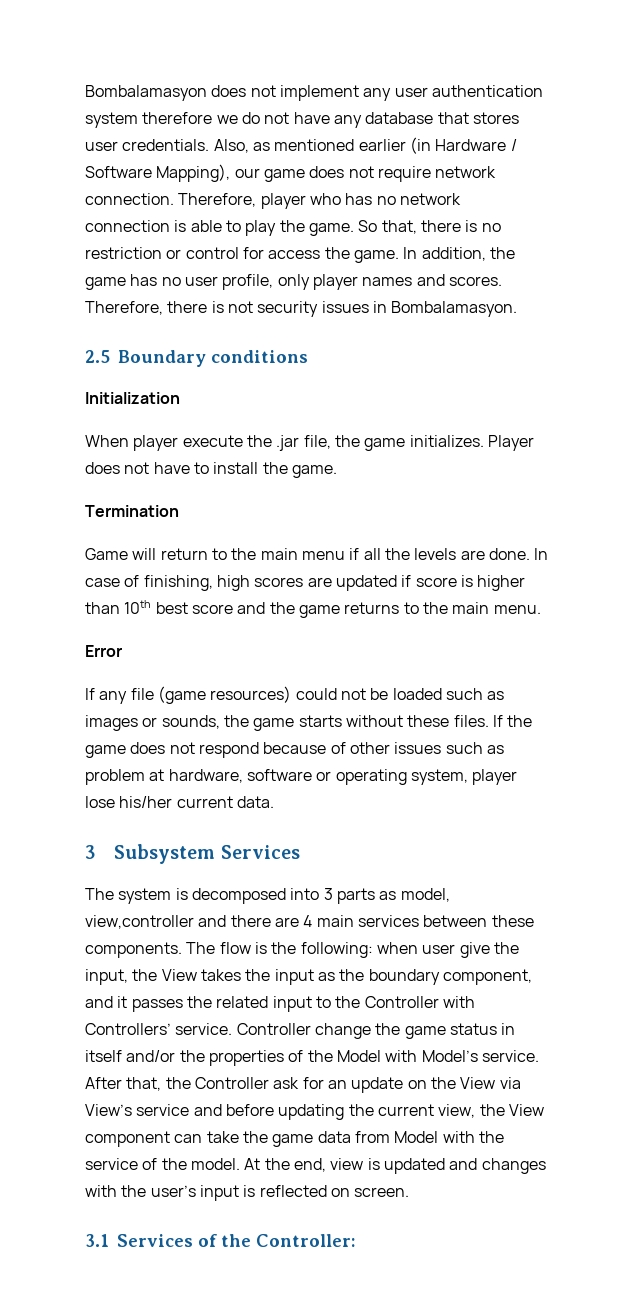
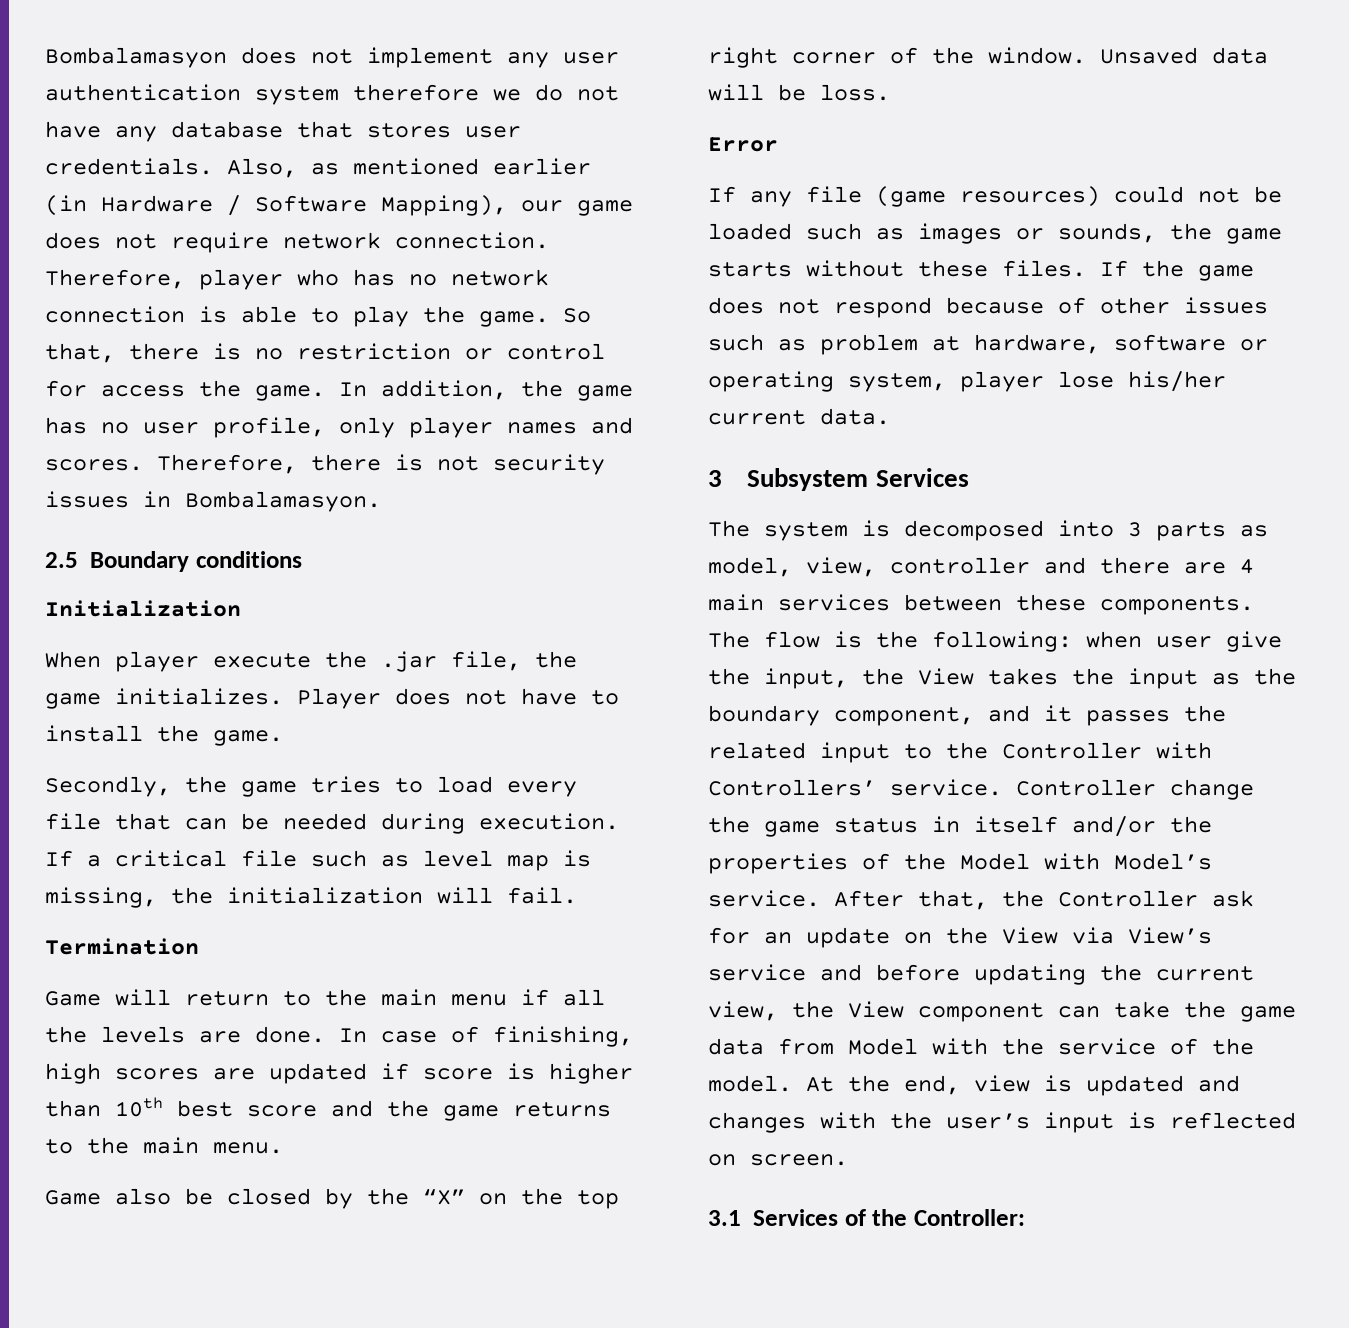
+ Secondly, the game tries to load every file that can be needed during execution. If a critical file such as level map is missing, the initialization will fail.
+ Game also be closed by the “X” on the top right corner of the window. Unsaved data will be loss.
- The system is decomposed into 3 parts as model, view,controller and there are 4 main services between these components.
+ The system is decomposed into 3 parts as model, view, controller and there are 4 main services between these components.

